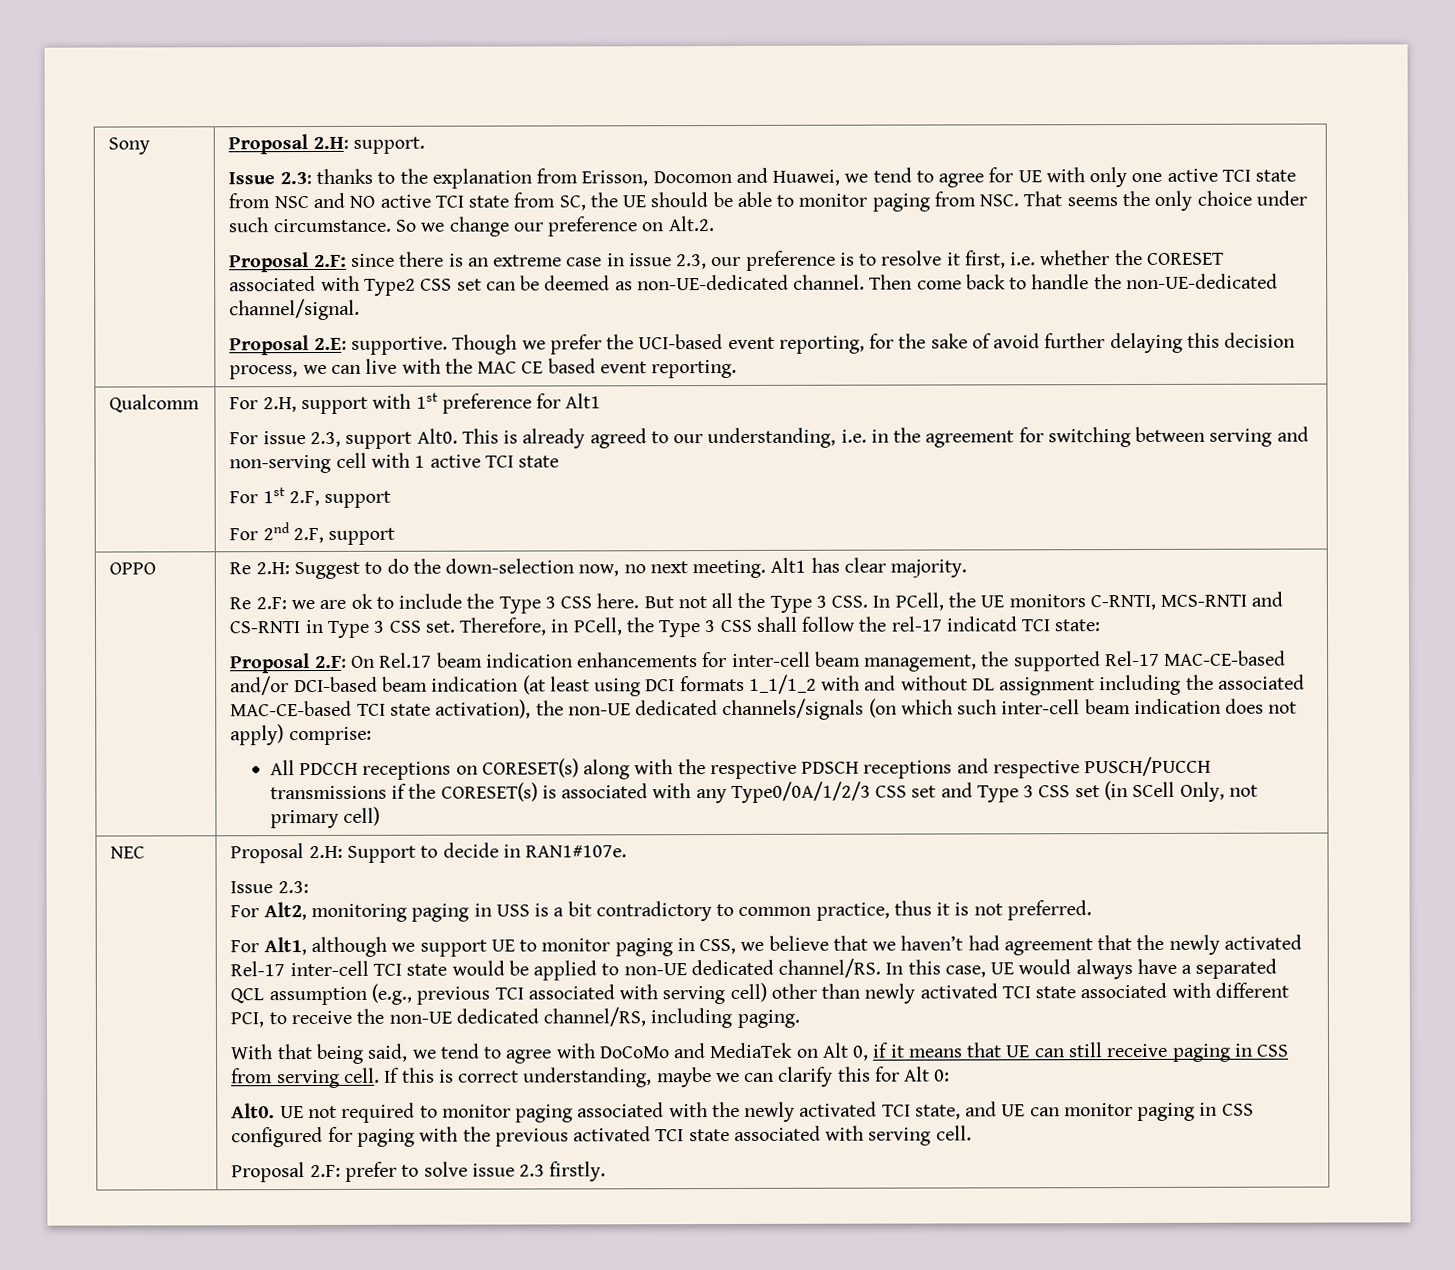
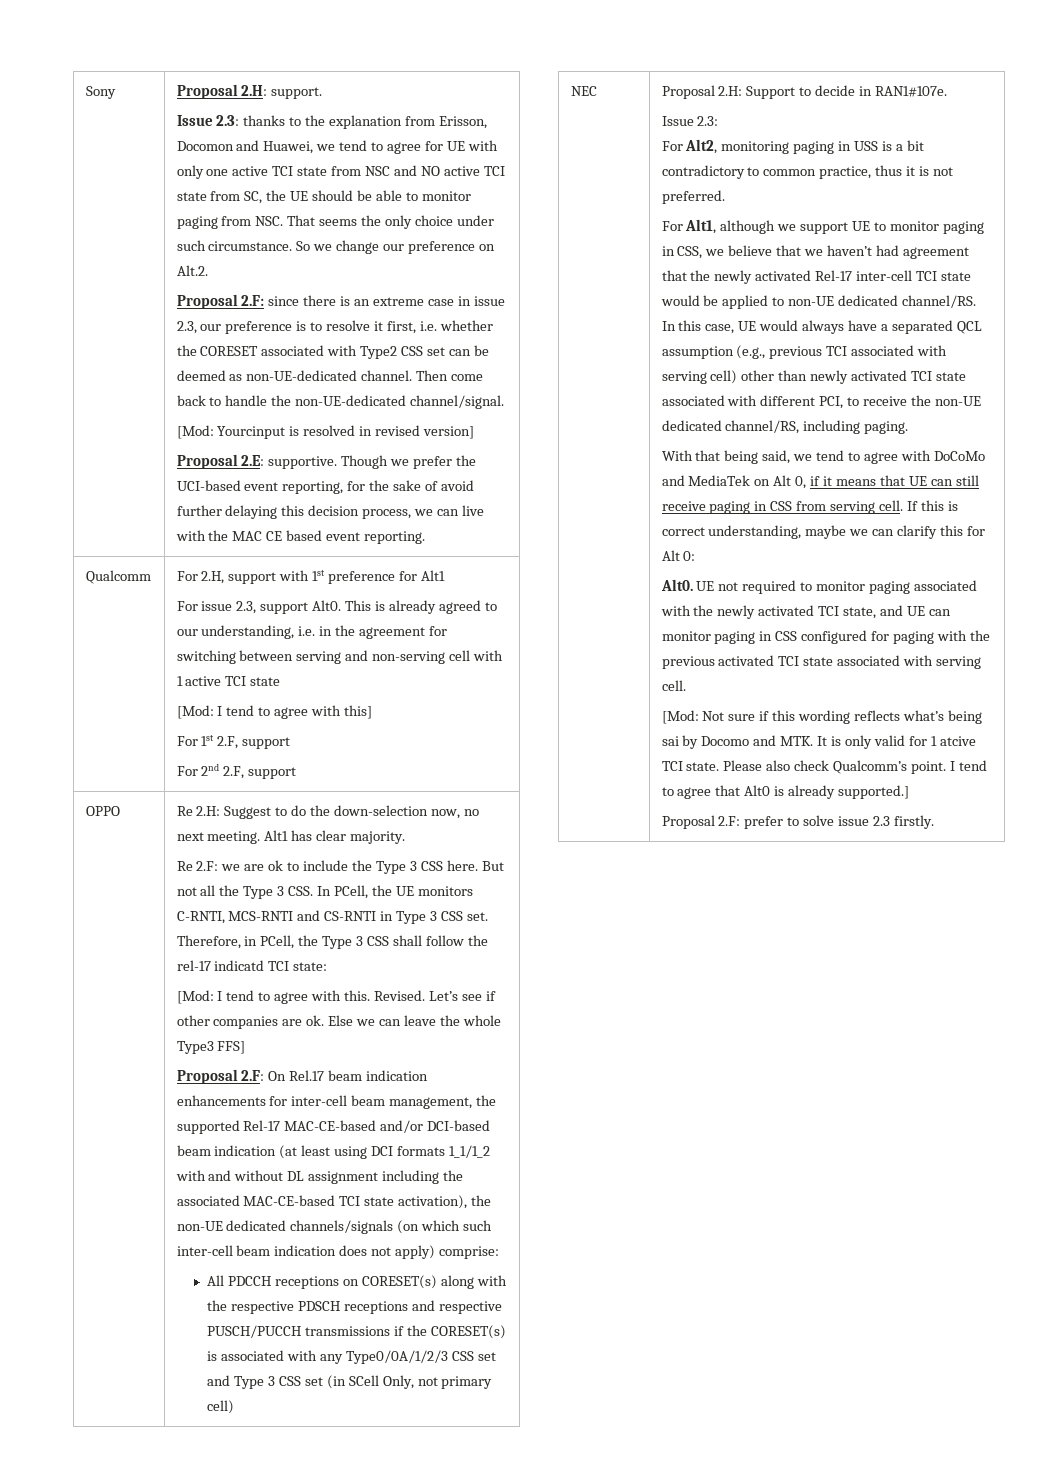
+ [Mod: Yourcinput is resolved in revised version]
+ [Mod: I tend to agree with this]
+ [Mod: I tend to agree with this. Revised. Let’s see if other companies are ok. Else we can leave the whole Type3 FFS]
+ [Mod: Not sure if this wording reflects what’s being sai by Docomo and MTK. It is only valid for 1 atcive TCI state. Please also check Qualcomm’s point. I tend to agree that Alt0 is already supported.]

